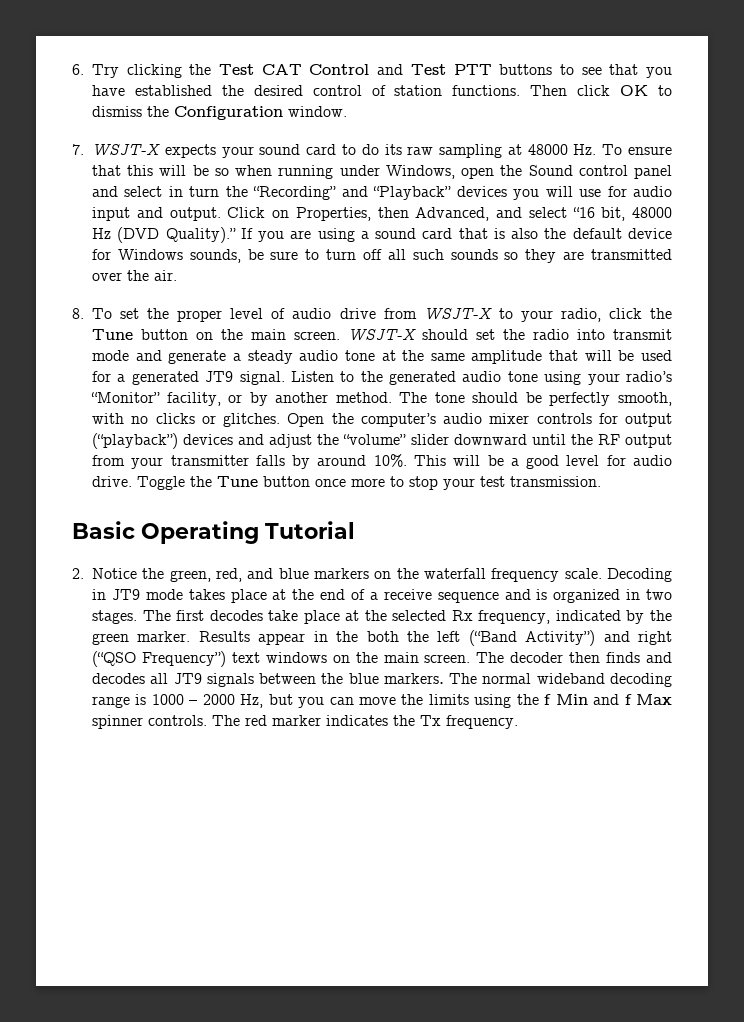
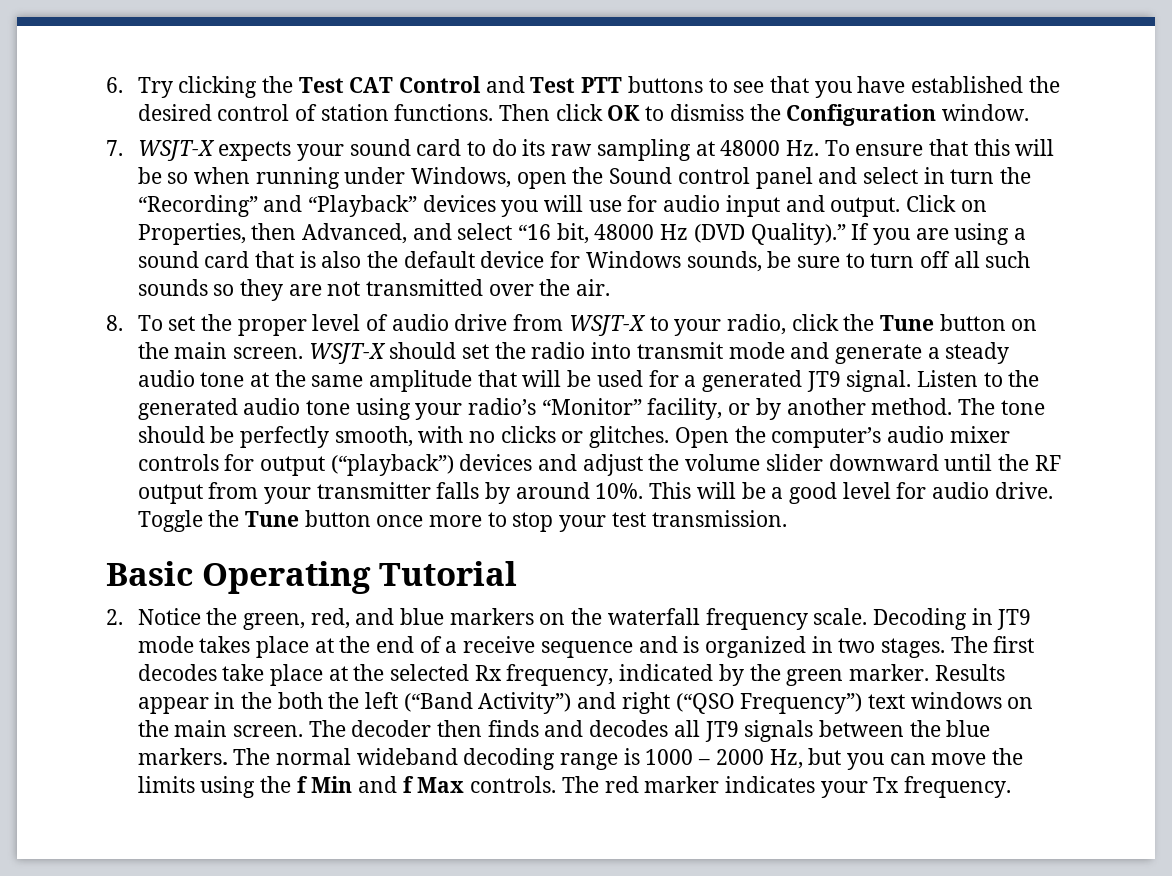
- If you are using a sound card that is also the default device for Windows sounds, be sure to turn off all such sounds so they are transmitted over the air.
+ If you are using a sound card that is also the default device for Windows sounds, be sure to turn off all such sounds so they are not transmitted over the air.
- Open the computer’s audio mixer controls for output (“playback”) devices and adjust the “volume” slider downward until the RF output from your transmitter falls by around 10%.
+ Open the computer’s audio mixer controls for output (“playback”) devices and adjust the volume slider downward until the RF output from your transmitter falls by around 10%.
- The normal wideband decoding range is 1000 – 2000 Hz, but you can move the limits using the f Min and f Max spinner controls.
+ The normal wideband decoding range is 1000 – 2000 Hz, but you can move the limits using the f Min and f Max controls.
- The red marker indicates the Tx frequency.
+ The red marker indicates your Tx frequency.

